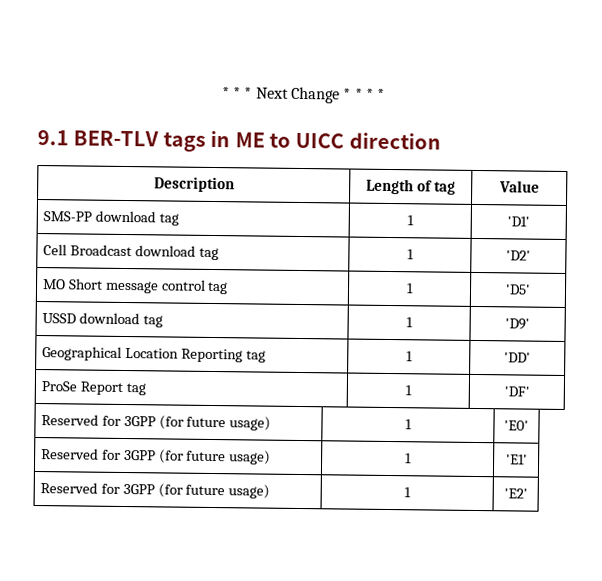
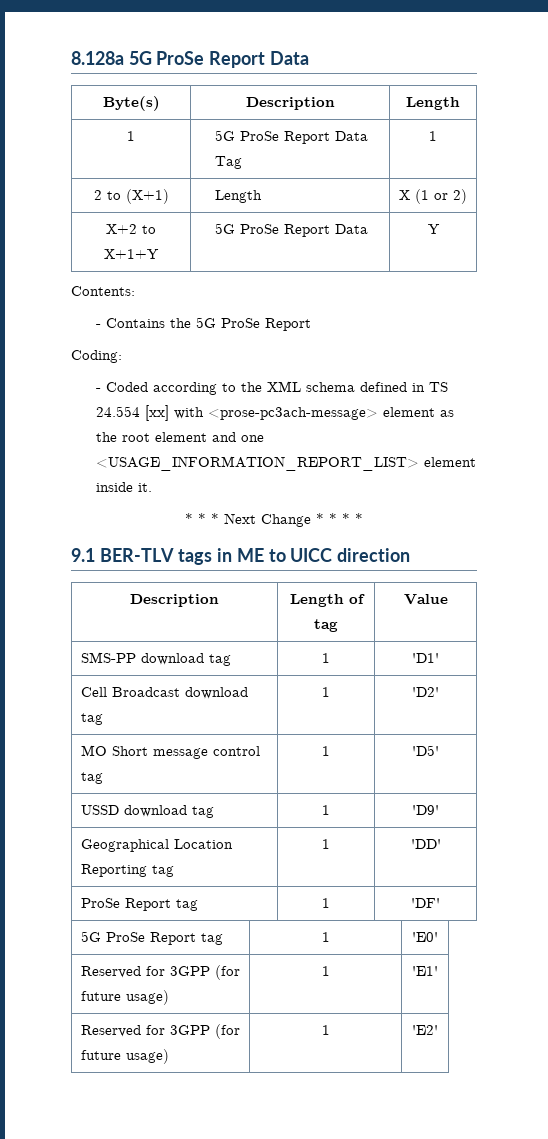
+ 8.128a 5G ProSe Report Data
+ Byte(s) | Description | Length
+ 1 | 5G ProSe Report Data Tag | 1
+ 2 to (X+1) | Length | X (1 or 2)
+ X+2 to X+1+Y | 5G ProSe Report Data | Y
+ Contents:
+ - Contains the 5G ProSe Report
+ Coding:
+ - Coded according to the XML schema defined in TS 24.554 [xx] with <prose-pc3ach-message> element as the root element and one <USAGE_INFORMATION_REPORT_LIST> element inside it.
- Reserved for 3GPP (for future usage) | 1 | 'E0'
+ 5G ProSe Report tag | 1 | 'E0'

